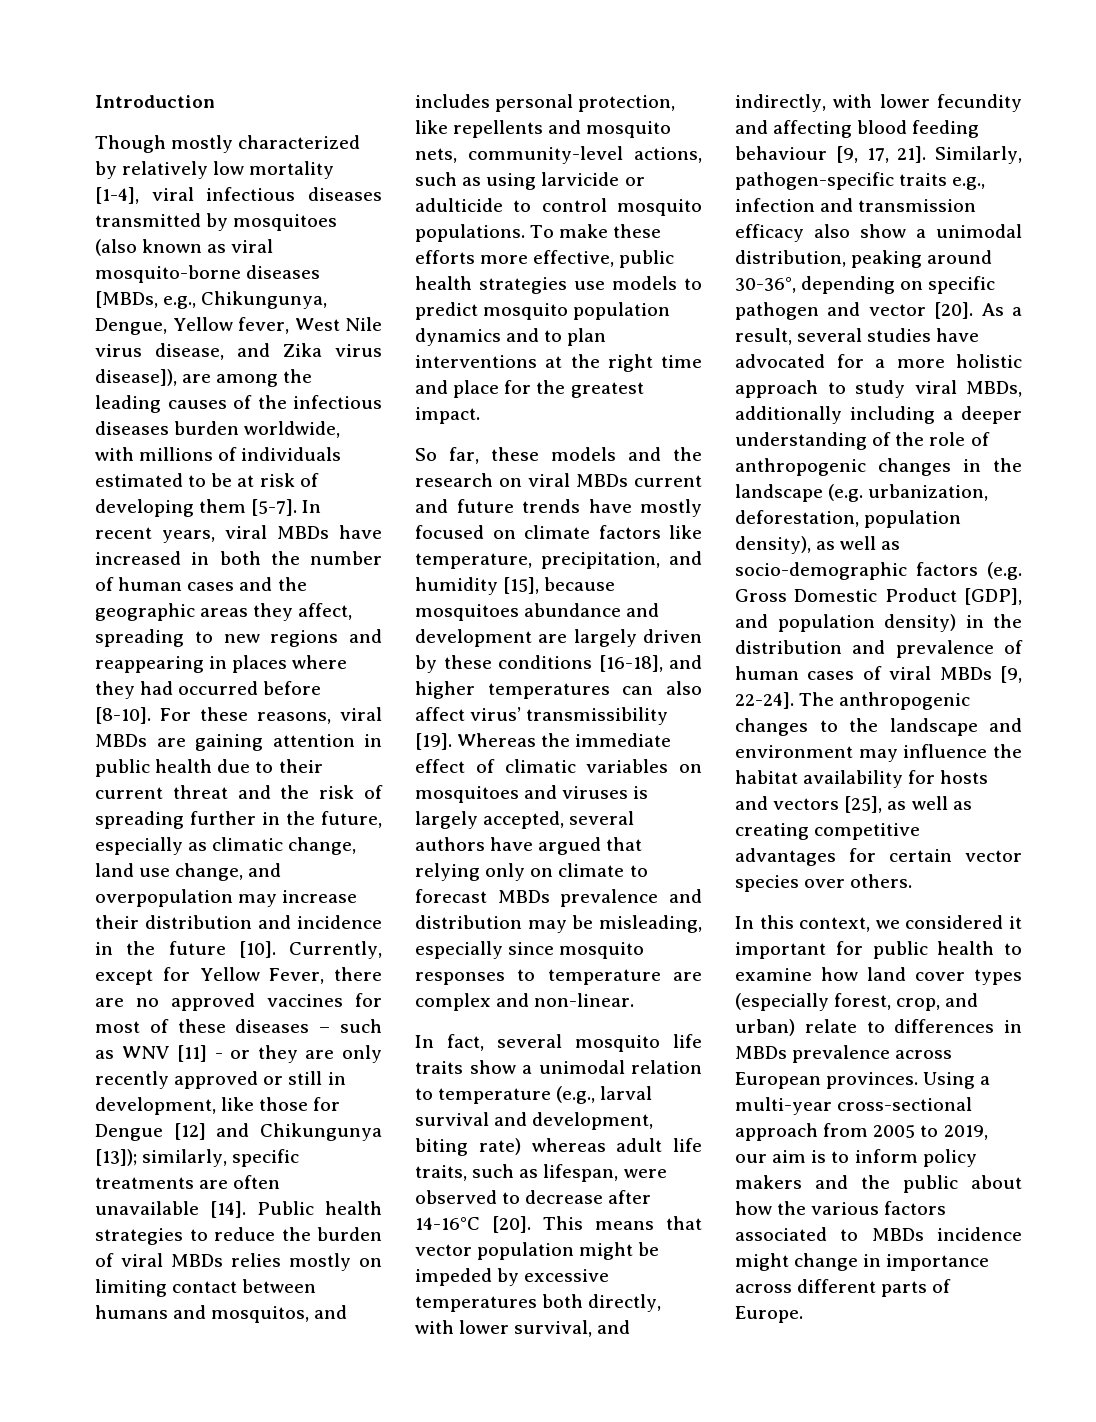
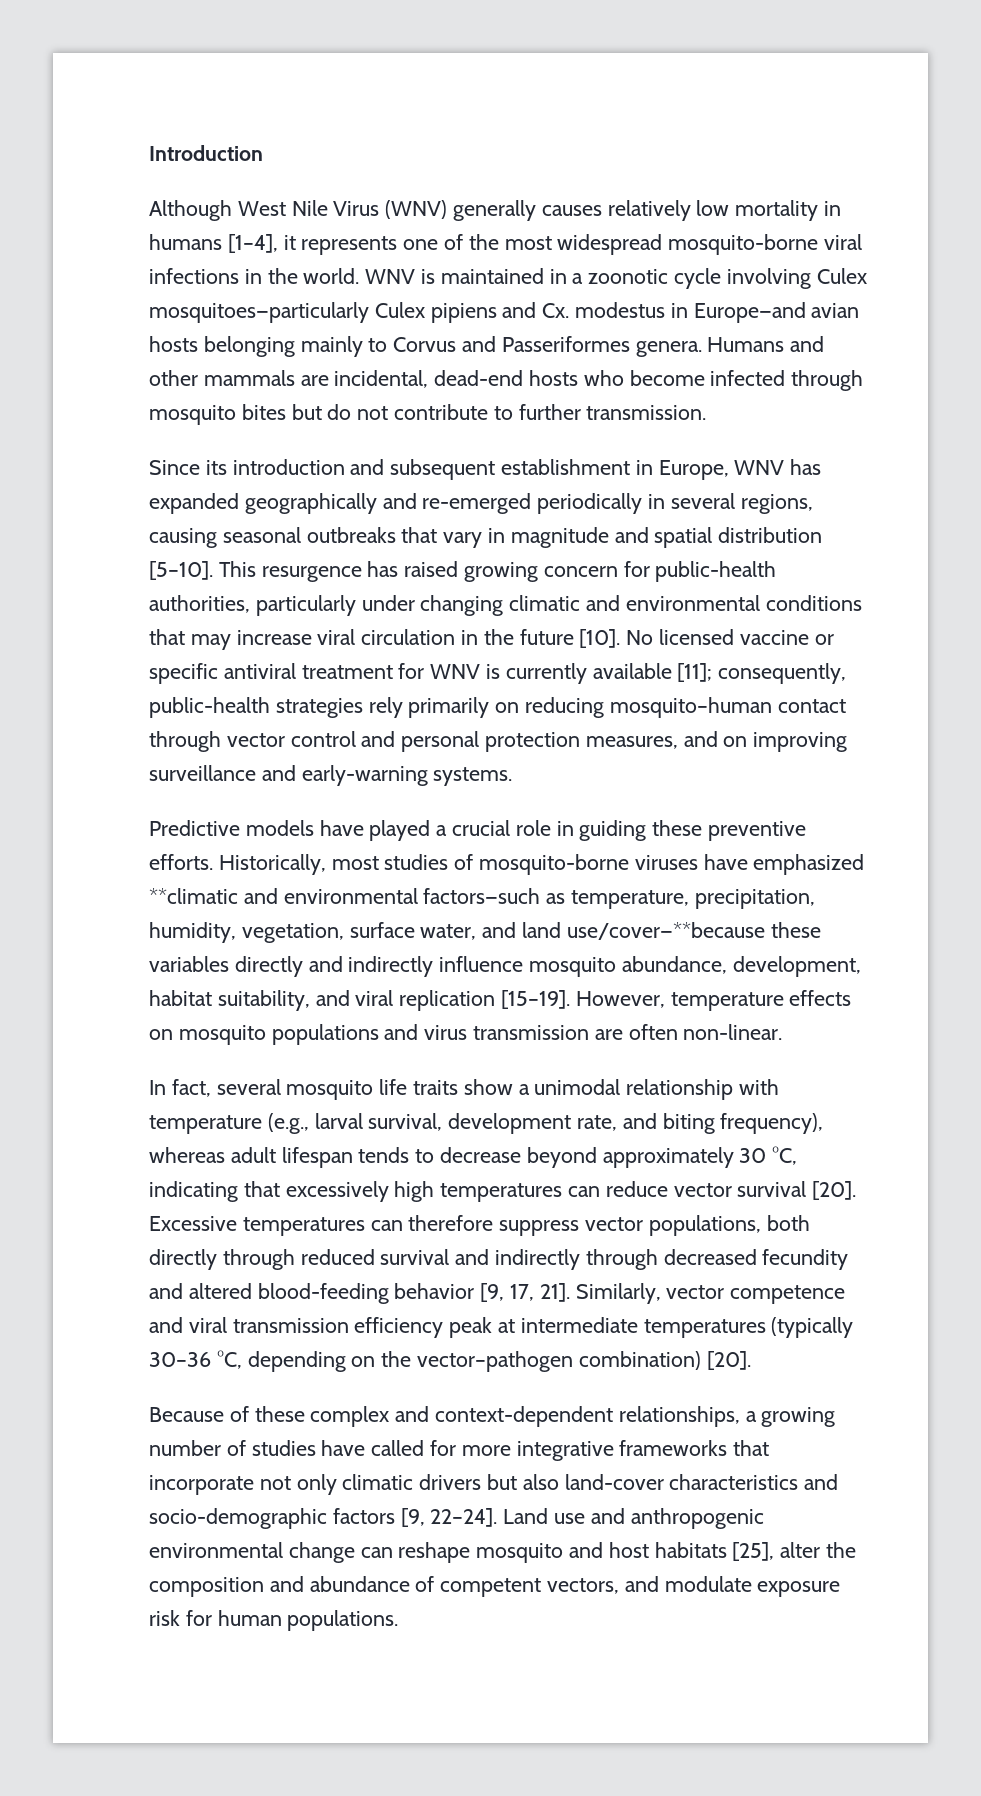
- Though mostly characterized by relatively low mortality [1-4], viral infectious diseases transmitted by mosquitoes (also known as viral mosquito-borne diseases [MBDs, e.g., Chikungunya, Dengue, Yellow fever, West Nile virus disease, and Zika virus disease]), are among the leading causes of the infectious diseases burden worldwide, with millions of individuals estimated to be at risk of developing them [5-7]. In recent years, viral MBDs have increased in both the number of human cases and the geographic areas they affect, spreading to new regions and reappearing in places where they had occurred before [8-10]. For these reasons, viral MBDs are gaining attention in public health due to their current threat and the risk of spreading further in the future, especially as climatic change, land use change, and overpopulation may increase their distribution and incidence in the future [10]. Currently, except for Yellow Fever, there are no approved vaccines for most of these diseases – such as WNV [11] - or they are only recently approved or still in development, like those for Dengue [12] and Chikungunya [13]); similarly, specific treatments are often unavailable [14]. Public health strategies to reduce the burden of viral MBDs relies mostly on limiting contact between humans and mosquitos, and includes personal protection, like repellents and mosquito nets, community-level actions, such as using larvicide or adulticide to control mosquito populations. To make these efforts more effective, public health strategies use models to predict mosquito population dynamics and to plan interventions at the right time and place for the greatest impact.
- So far, these models and the research on viral MBDs current and future trends have mostly focused on climate factors like temperature, precipitation, and humidity [15], because mosquitoes abundance and development are largely driven by these conditions [16-18], and higher temperatures can also affect virus’ transmissibility [19]. Whereas the immediate effect of climatic variables on mosquitoes and viruses is largely accepted, several authors have argued that relying only on climate to forecast MBDs prevalence and distribution may be misleading, especially since mosquito responses to temperature are complex and non-linear.
+ Although West Nile Virus (WNV) generally causes relatively low mortality in humans [1–4], it represents one of the most widespread mosquito-borne viral infections in the world. WNV is maintained in a zoonotic cycle involving Culex mosquitoes—particularly Culex pipiens and Cx. modestus in Europe—and avian hosts belonging mainly to Corvus and Passeriformes genera. Humans and other mammals are incidental, dead-end hosts who become infected through mosquito bites but do not contribute to further transmission.
+ Since its introduction and subsequent establishment in Europe, WNV has expanded geographically and re-emerged periodically in several regions, causing seasonal outbreaks that vary in magnitude and spatial distribution [5–10]. This resurgence has raised growing concern for public-health authorities, particularly under changing climatic and environmental conditions that may increase viral circulation in the future [10]. No licensed vaccine or specific antiviral treatment for WNV is currently available [11]; consequently, public-health strategies rely primarily on reducing mosquito–human contact through vector control and personal protection measures, and on improving surveillance and early-warning systems.
+ Predictive models have played a crucial role in guiding these preventive efforts. Historically, most studies of mosquito-borne viruses have emphasized **climatic and environmental factors—such as temperature, precipitation, humidity, vegetation, surface water, and land use/cover—**because these variables directly and indirectly influence mosquito abundance, development, habitat suitability, and viral replication [15–19]. However, temperature effects on mosquito populations and virus transmission are often non-linear.
- In fact, several mosquito life traits show a unimodal relation to temperature (e.g., larval survival and development, biting rate) whereas adult life traits, such as lifespan, were observed to decrease after 14-16°C [20]. This means that vector population might be impeded by excessive temperatures both directly, with lower survival, and indirectly, with lower fecundity and affecting blood feeding behaviour [9, 17, 21]. Similarly, pathogen-specific traits e.g., infection and transmission efficacy also show a unimodal distribution, peaking around 30-36°, depending on specific pathogen and vector [20]. As a result, several studies have advocated for a more holistic approach to study viral MBDs, additionally including a deeper understanding of the role of anthropogenic changes in the landscape (e.g. urbanization, deforestation, population density), as well as socio-demographic factors (e.g. Gross Domestic Product [GDP], and population density) in the distribution and prevalence of human cases of viral MBDs [9, 22-24]. The anthropogenic changes to the landscape and environment may influence the habitat availability for hosts and vectors [25], as well as creating competitive advantages for certain vector species over others.
- In this context, we considered it important for public health to examine how land cover types (especially forest, crop, and urban) relate to differences in MBDs prevalence across European provinces. Using a multi-year cross-sectional approach from 2005 to 2019, our aim is to inform policy makers and the public about how the various factors associated to MBDs incidence might change in importance across different parts of Europe.
+ In fact, several mosquito life traits show a unimodal relationship with temperature (e.g., larval survival, development rate, and biting frequency), whereas adult lifespan tends to decrease beyond approximately 30 °C, indicating that excessively high temperatures can reduce vector survival [20]. Excessive temperatures can therefore suppress vector populations, both directly through reduced survival and indirectly through decreased fecundity and altered blood-feeding behavior [9, 17, 21]. Similarly, vector competence and viral transmission efficiency peak at intermediate temperatures (typically 30–36 °C, depending on the vector–pathogen combination) [20].
+ Because of these complex and context-dependent relationships, a growing number of studies have called for more integrative frameworks that incorporate not only climatic drivers but also land-cover characteristics and socio-demographic factors [9, 22–24]. Land use and anthropogenic environmental change can reshape mosquito and host habitats [25], alter the composition and abundance of competent vectors, and modulate exposure risk for human populations.

